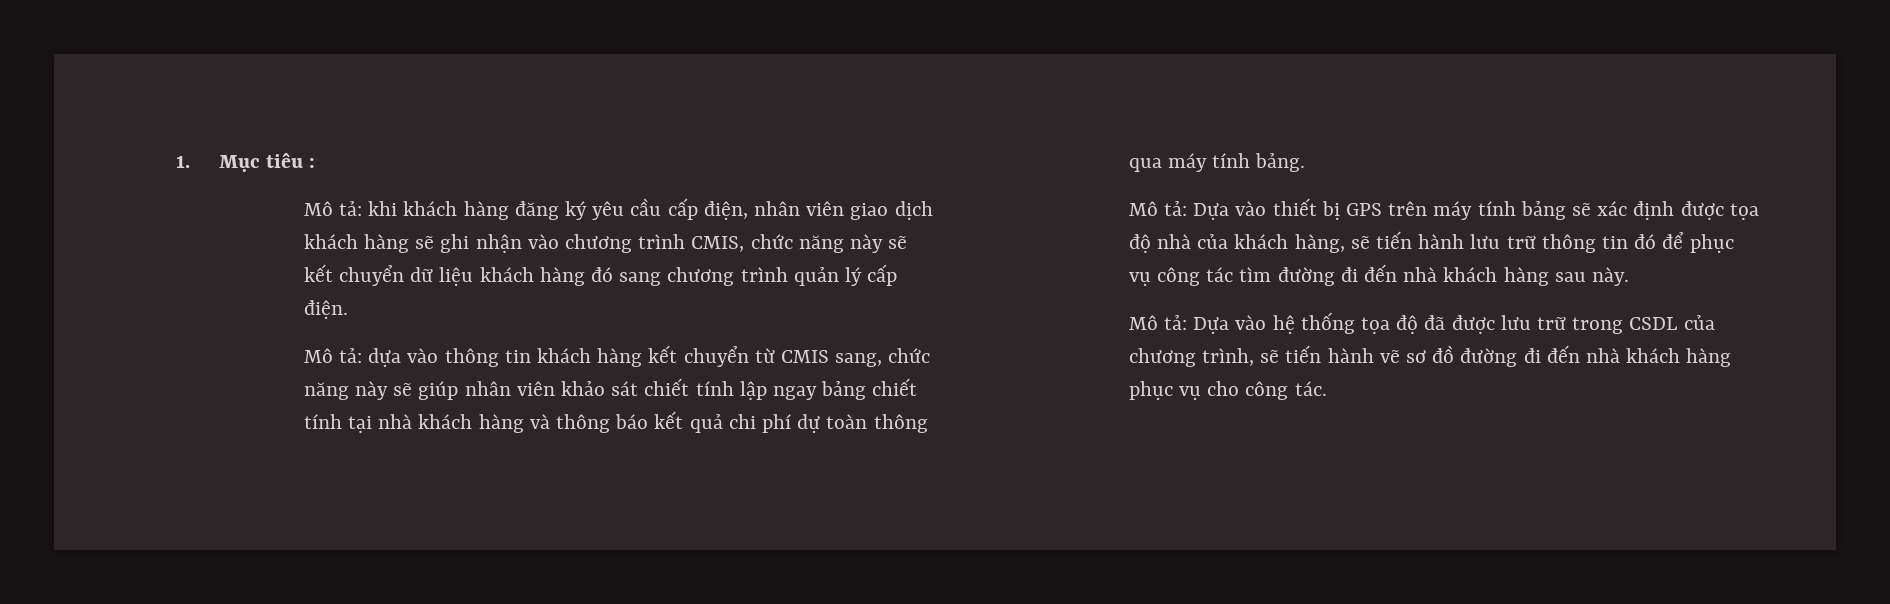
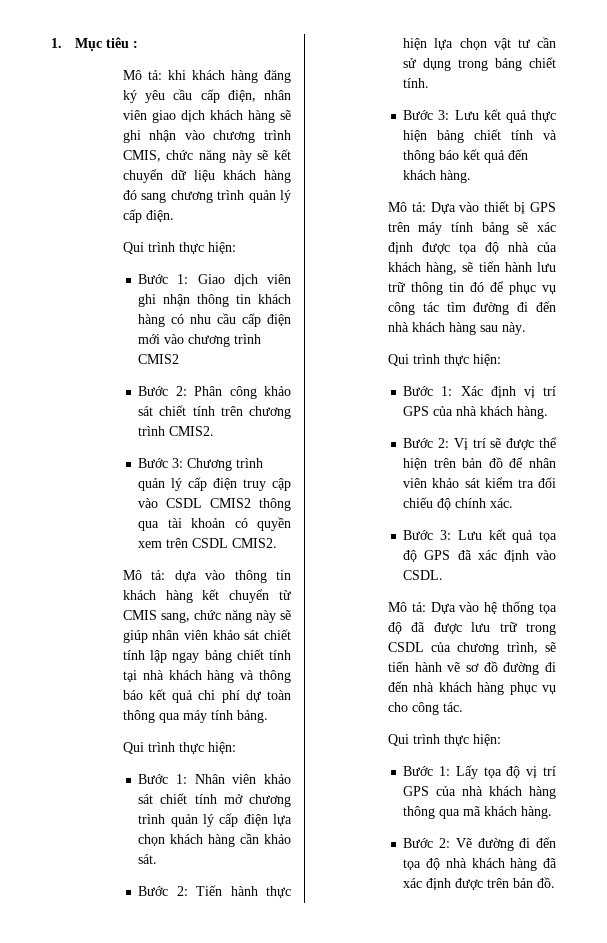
  Mô tả: khi khách hàng đăng ký yêu cầu cấp điện, nhân viên giao dịch khách hàng sẽ ghi nhận vào chương trình CMIS, chức năng này sẽ kết chuyển dữ liệu khách hàng đó sang chương trình quản lý cấp điện.
+ Qui trình thực hiện:
+ Bước 1: Giao dịch viên ghi nhận thông tin khách hàng có nhu cầu cấp điện mới vào chương trình CMIS2
+ Bước 2: Phân công khảo sát chiết tính trên chương trình CMIS2.
+ Bước 3: Chương trình quản lý cấp điện truy cập vào CSDL CMIS2 thông qua tài khoản có quyền xem trên CSDL CMIS2.
  Mô tả: dựa vào thông tin khách hàng kết chuyển từ CMIS sang, chức năng này sẽ giúp nhân viên khảo sát chiết tính lập ngay bảng chiết tính tại nhà khách hàng và thông báo kết quả chi phí dự toàn thông qua máy tính bảng.
+ Qui trình thực hiện:
+ Bước 1: Nhân viên khảo sát chiết tính mở chương trình quản lý cấp điện lựa chọn khách hàng cần khảo sát.
+ Bước 2: Tiến hành thực hiện lựa chọn vật tư cần sử dụng trong bảng chiết tính.
+ Bước 3: Lưu kết quả thực hiện bảng chiết tính và thông báo kết quả đến khách hàng.
  Mô tả: Dựa vào thiết bị GPS trên máy tính bảng sẽ xác định được tọa độ nhà của khách hàng, sẽ tiến hành lưu trữ thông tin đó để phục vụ công tác tìm đường đi đến nhà khách hàng sau này.
+ Qui trình thực hiện:
+ Bước 1: Xác định vị trí GPS của nhà khách hàng.
+ Bước 2: Vị trí sẽ được thể hiện trên bản đồ để nhân viên khảo sát kiểm tra đối chiếu độ chính xác.
+ Bước 3: Lưu kết quả tọa độ GPS đã xác định vào CSDL.
  Mô tả: Dựa vào hệ thống tọa độ đã được lưu trữ trong CSDL của chương trình, sẽ tiến hành vẽ sơ đồ đường đi đến nhà khách hàng phục vụ cho công tác.
+ Qui trình thực hiện:
+ Bước 1: Lấy tọa độ vị trí GPS của nhà khách hàng thông qua mã khách hàng.
+ Bước 2: Vẽ đường đi đến tọa độ nhà khách hàng đã xác định được trên bản đồ.

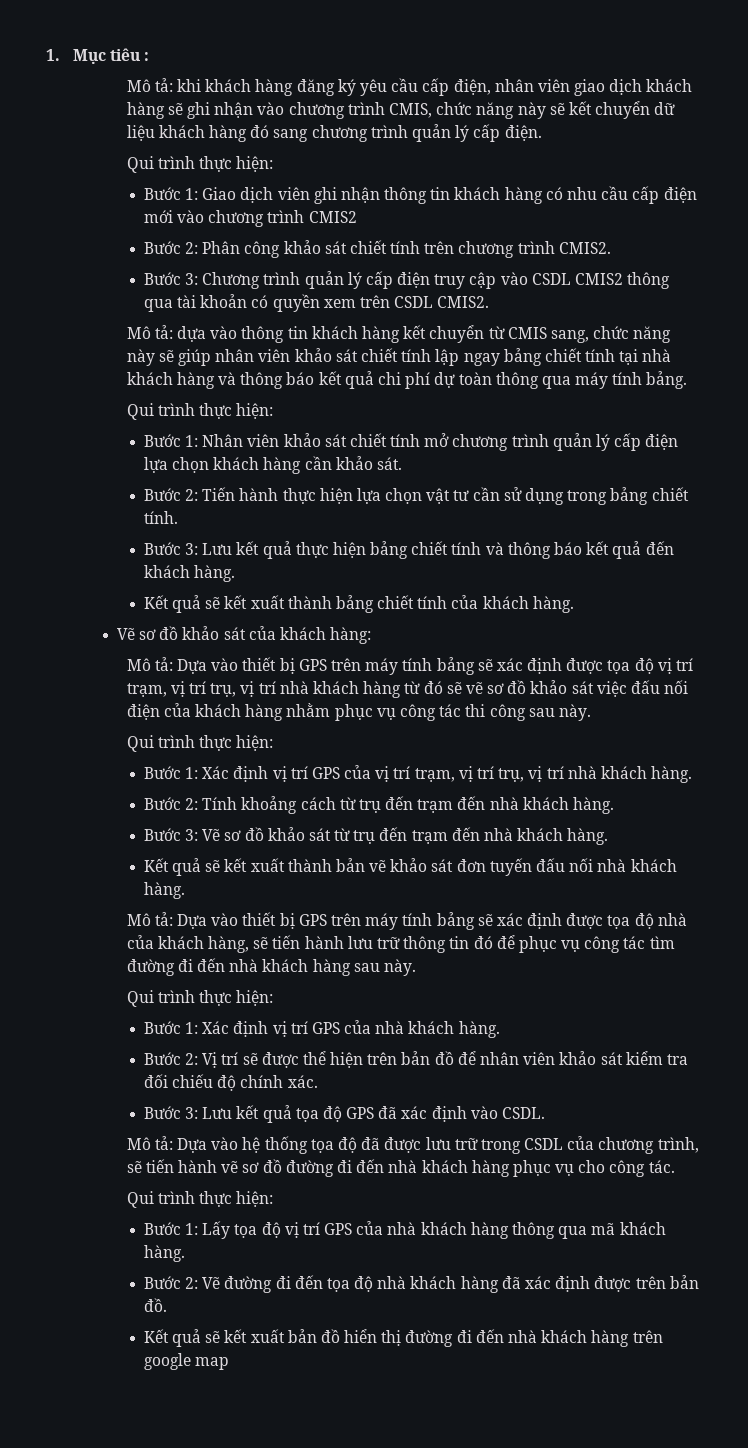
+ Kết quả sẽ kết xuất thành bảng chiết tính của khách hàng.
+ Vẽ sơ đồ khảo sát của khách hàng:
+ Mô tả: Dựa vào thiết bị GPS trên máy tính bảng sẽ xác định được tọa độ vị trí trạm, vị trí trụ, vị trí nhà khách hàng từ đó sẽ vẽ sơ đồ khảo sát việc đấu nối điện của khách hàng nhằm phục vụ công tác thi công sau này.
+ Qui trình thực hiện:
+ Bước 1: Xác định vị trí GPS của vị trí trạm, vị trí trụ, vị trí nhà khách hàng.
+ Bước 2: Tính khoảng cách từ trụ đến trạm đến nhà khách hàng.
+ Bước 3: Vẽ sơ đồ khảo sát từ trụ đến trạm đến nhà khách hàng.
+ Kết quả sẽ kết xuất thành bản vẽ khảo sát đơn tuyến đấu nối nhà khách hàng.
+ Kết quả sẽ kết xuất bản đồ hiển thị đường đi đến nhà khách hàng trên google map

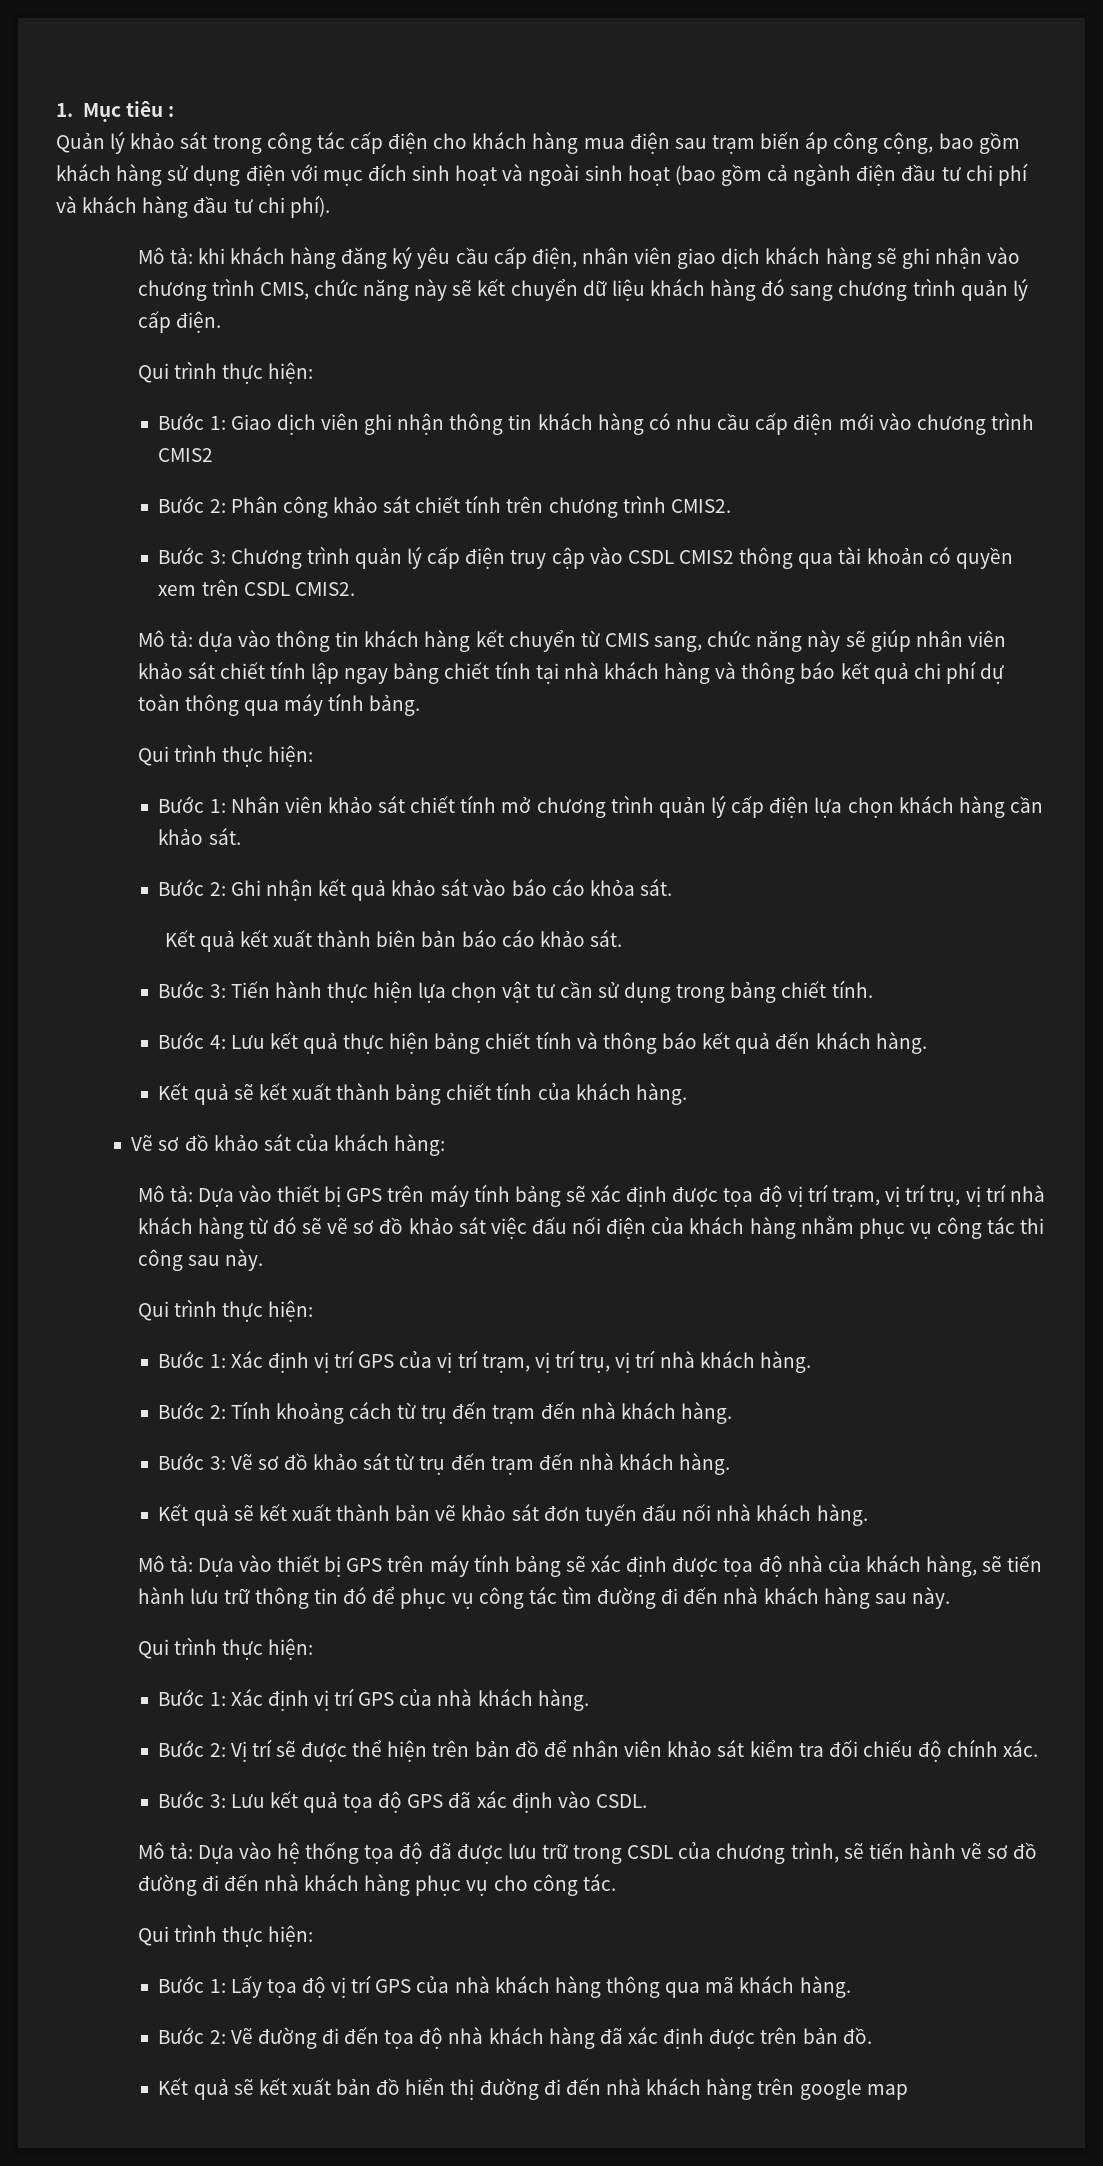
+ Quản lý khảo sát trong công tác cấp điện cho khách hàng mua điện sau trạm biến áp công cộng, bao gồm khách hàng sử dụng điện với mục đích sinh hoạt và ngoài sinh hoạt (bao gồm cả ngành điện đầu tư chi phí và khách hàng đầu tư chi phí).
- Bước 2: Tiến hành thực hiện lựa chọn vật tư cần sử dụng trong bảng chiết tính.
+ Bước 2: Ghi nhận kết quả khảo sát vào báo cáo khỏa sát.
+ Kết quả kết xuất thành biên bản báo cáo khảo sát.
+ Bước 3: Tiến hành thực hiện lựa chọn vật tư cần sử dụng trong bảng chiết tính.
- Bước 3: Lưu kết quả thực hiện bảng chiết tính và thông báo kết quả đến khách hàng.
+ Bước 4: Lưu kết quả thực hiện bảng chiết tính và thông báo kết quả đến khách hàng.

